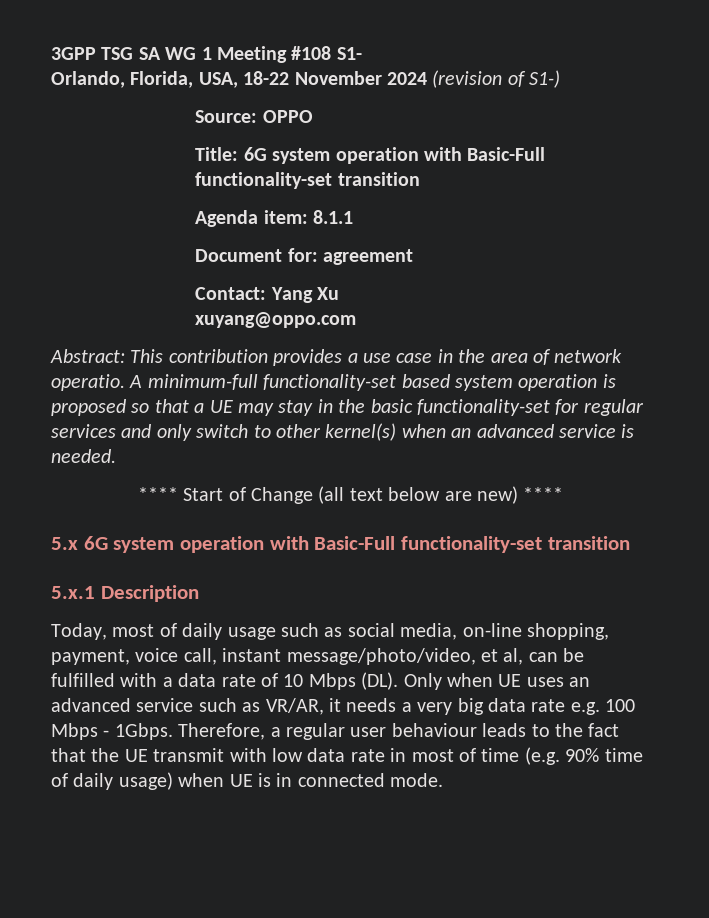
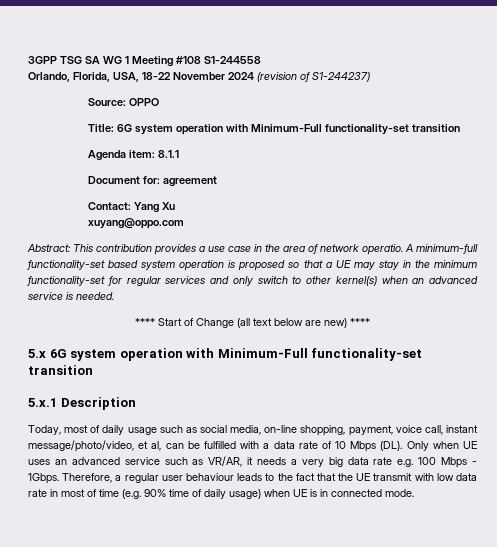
- 3GPP TSG SA WG 1 Meeting #108 S1-
+ 3GPP TSG SA WG 1 Meeting #108 S1-244558
- Orlando, Florida, USA, 18-22 November 2024 (revision of S1-)
+ Orlando, Florida, USA, 18-22 November 2024 (revision of S1-244237)
- Title: 6G system operation with Basic-Full functionality-set transition
+ Title: 6G system operation with Minimum-Full functionality-set transition
- A minimum-full functionality-set based system operation is proposed so that a UE may stay in the basic functionality-set for regular services and only switch to other kernel(s) when an advanced service is needed.
+ A minimum-full functionality-set based system operation is proposed so that a UE may stay in the minimum functionality-set for regular services and only switch to other kernel(s) when an advanced service is needed.
- 5.x 6G system operation with Basic-Full functionality-set transition
+ 5.x 6G system operation with Minimum-Full functionality-set transition

